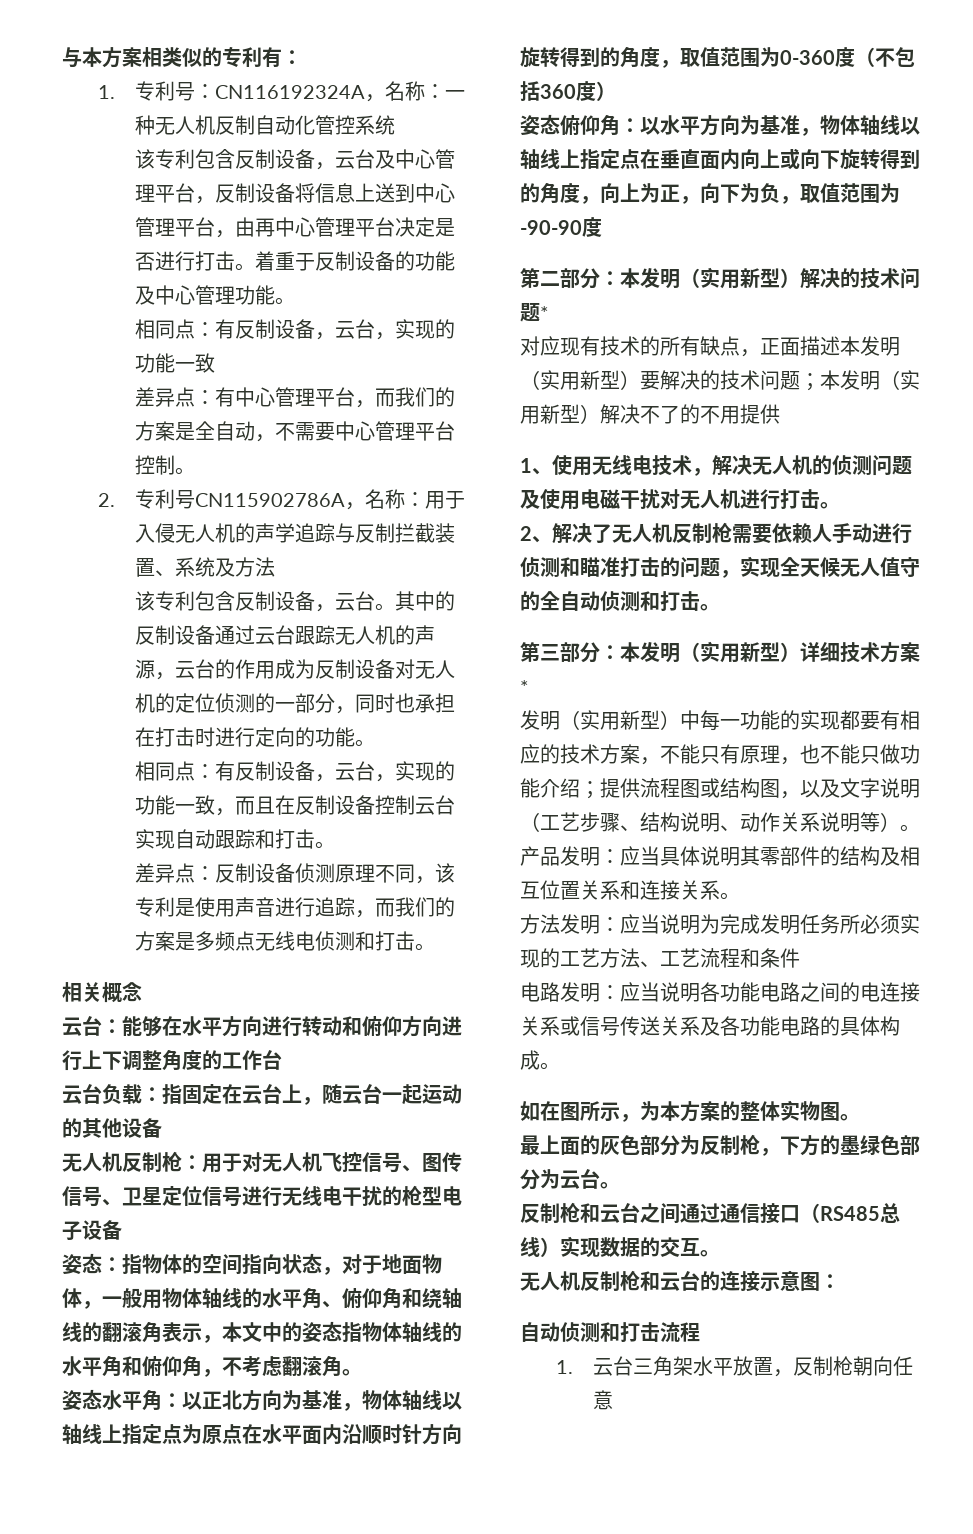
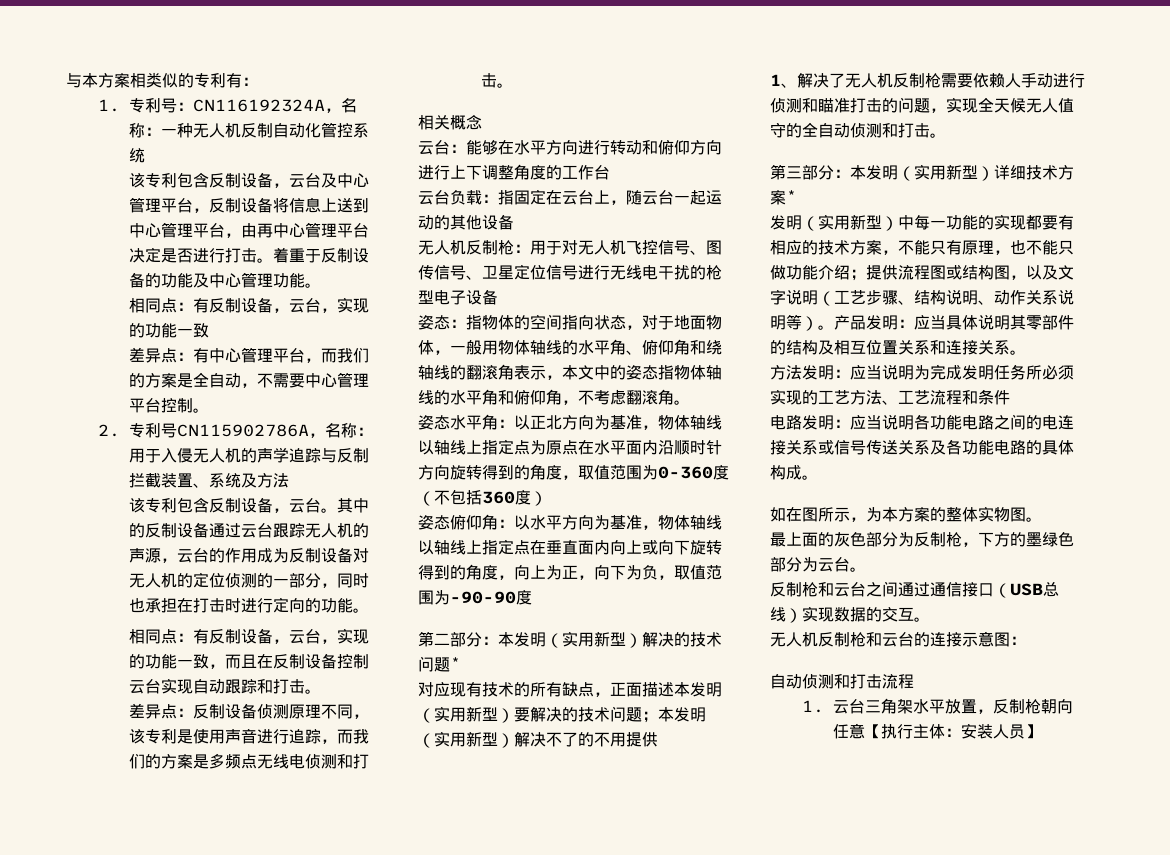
- 1、使用无线电技术，解决无人机的侦测问题及使用电磁干扰对无人机进行打击。
- 2、解决了无人机反制枪需要依赖人手动进行侦测和瞄准打击的问题，实现全天候无人值守的全自动侦测和打击。
+ 1、解决了无人机反制枪需要依赖人手动进行侦测和瞄准打击的问题，实现全天候无人值守的全自动侦测和打击。
- 反制枪和云台之间通过通信接口（RS485总线）实现数据的交互。
+ 反制枪和云台之间通过通信接口（USB总线）实现数据的交互。
- 1.云台三角架水平放置，反制枪朝向任意
+ 1.云台三角架水平放置，反制枪朝向任意【执行主体：安装人员】

